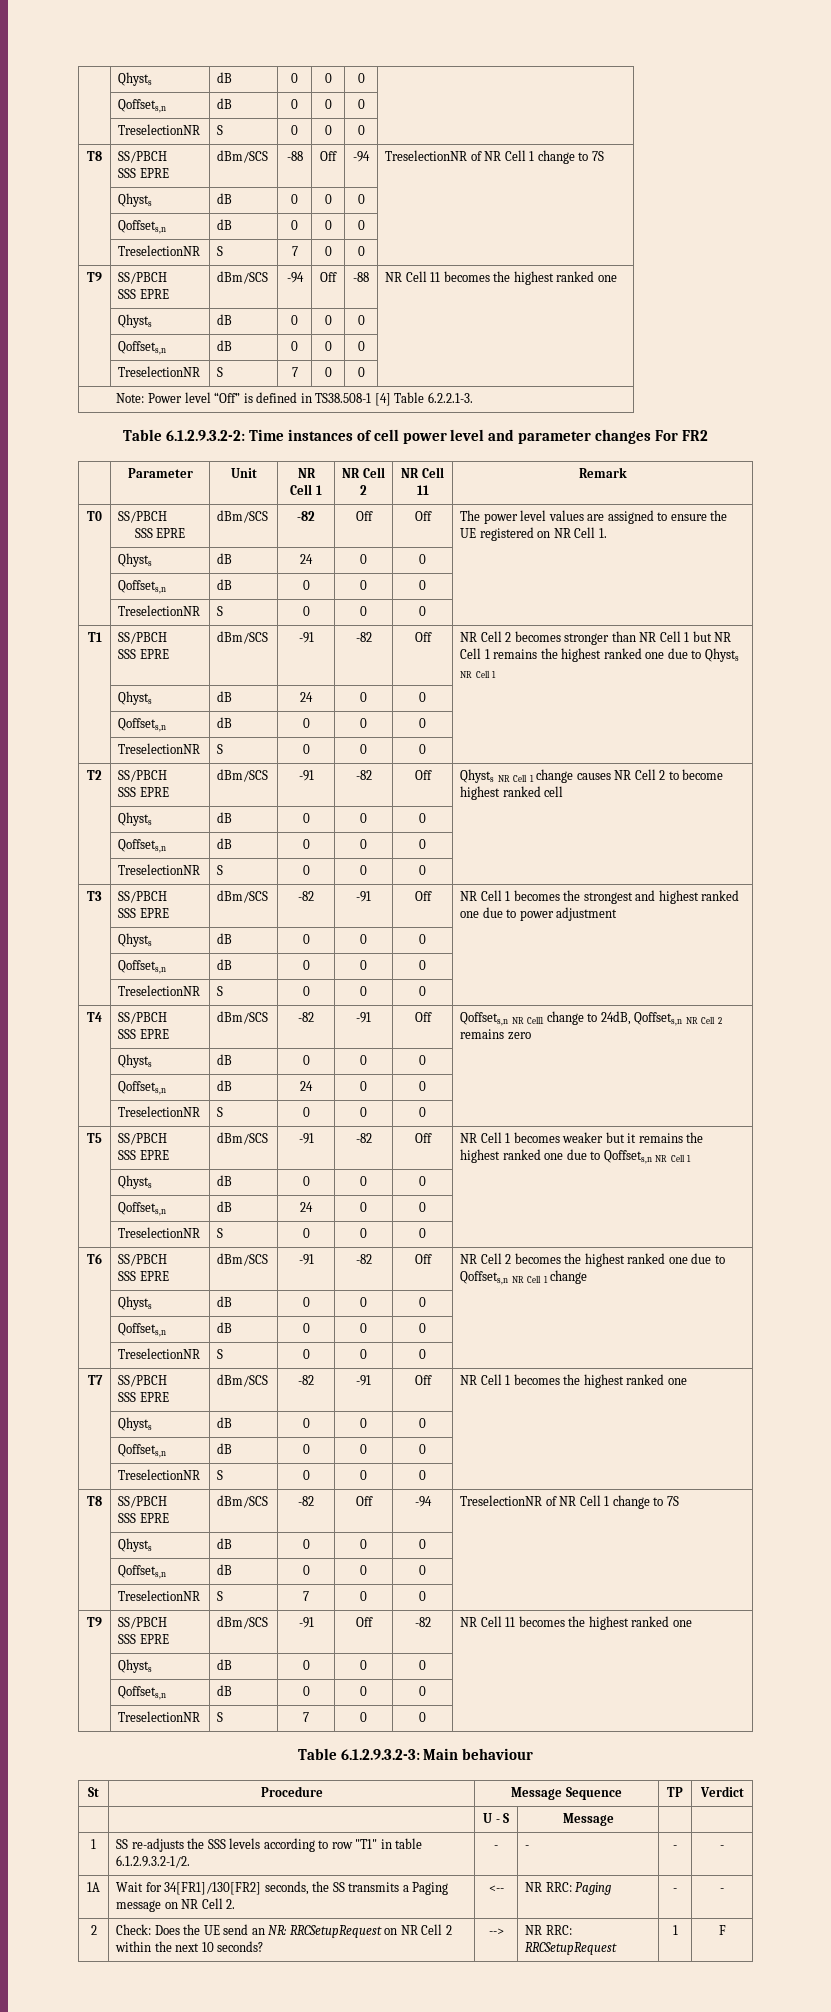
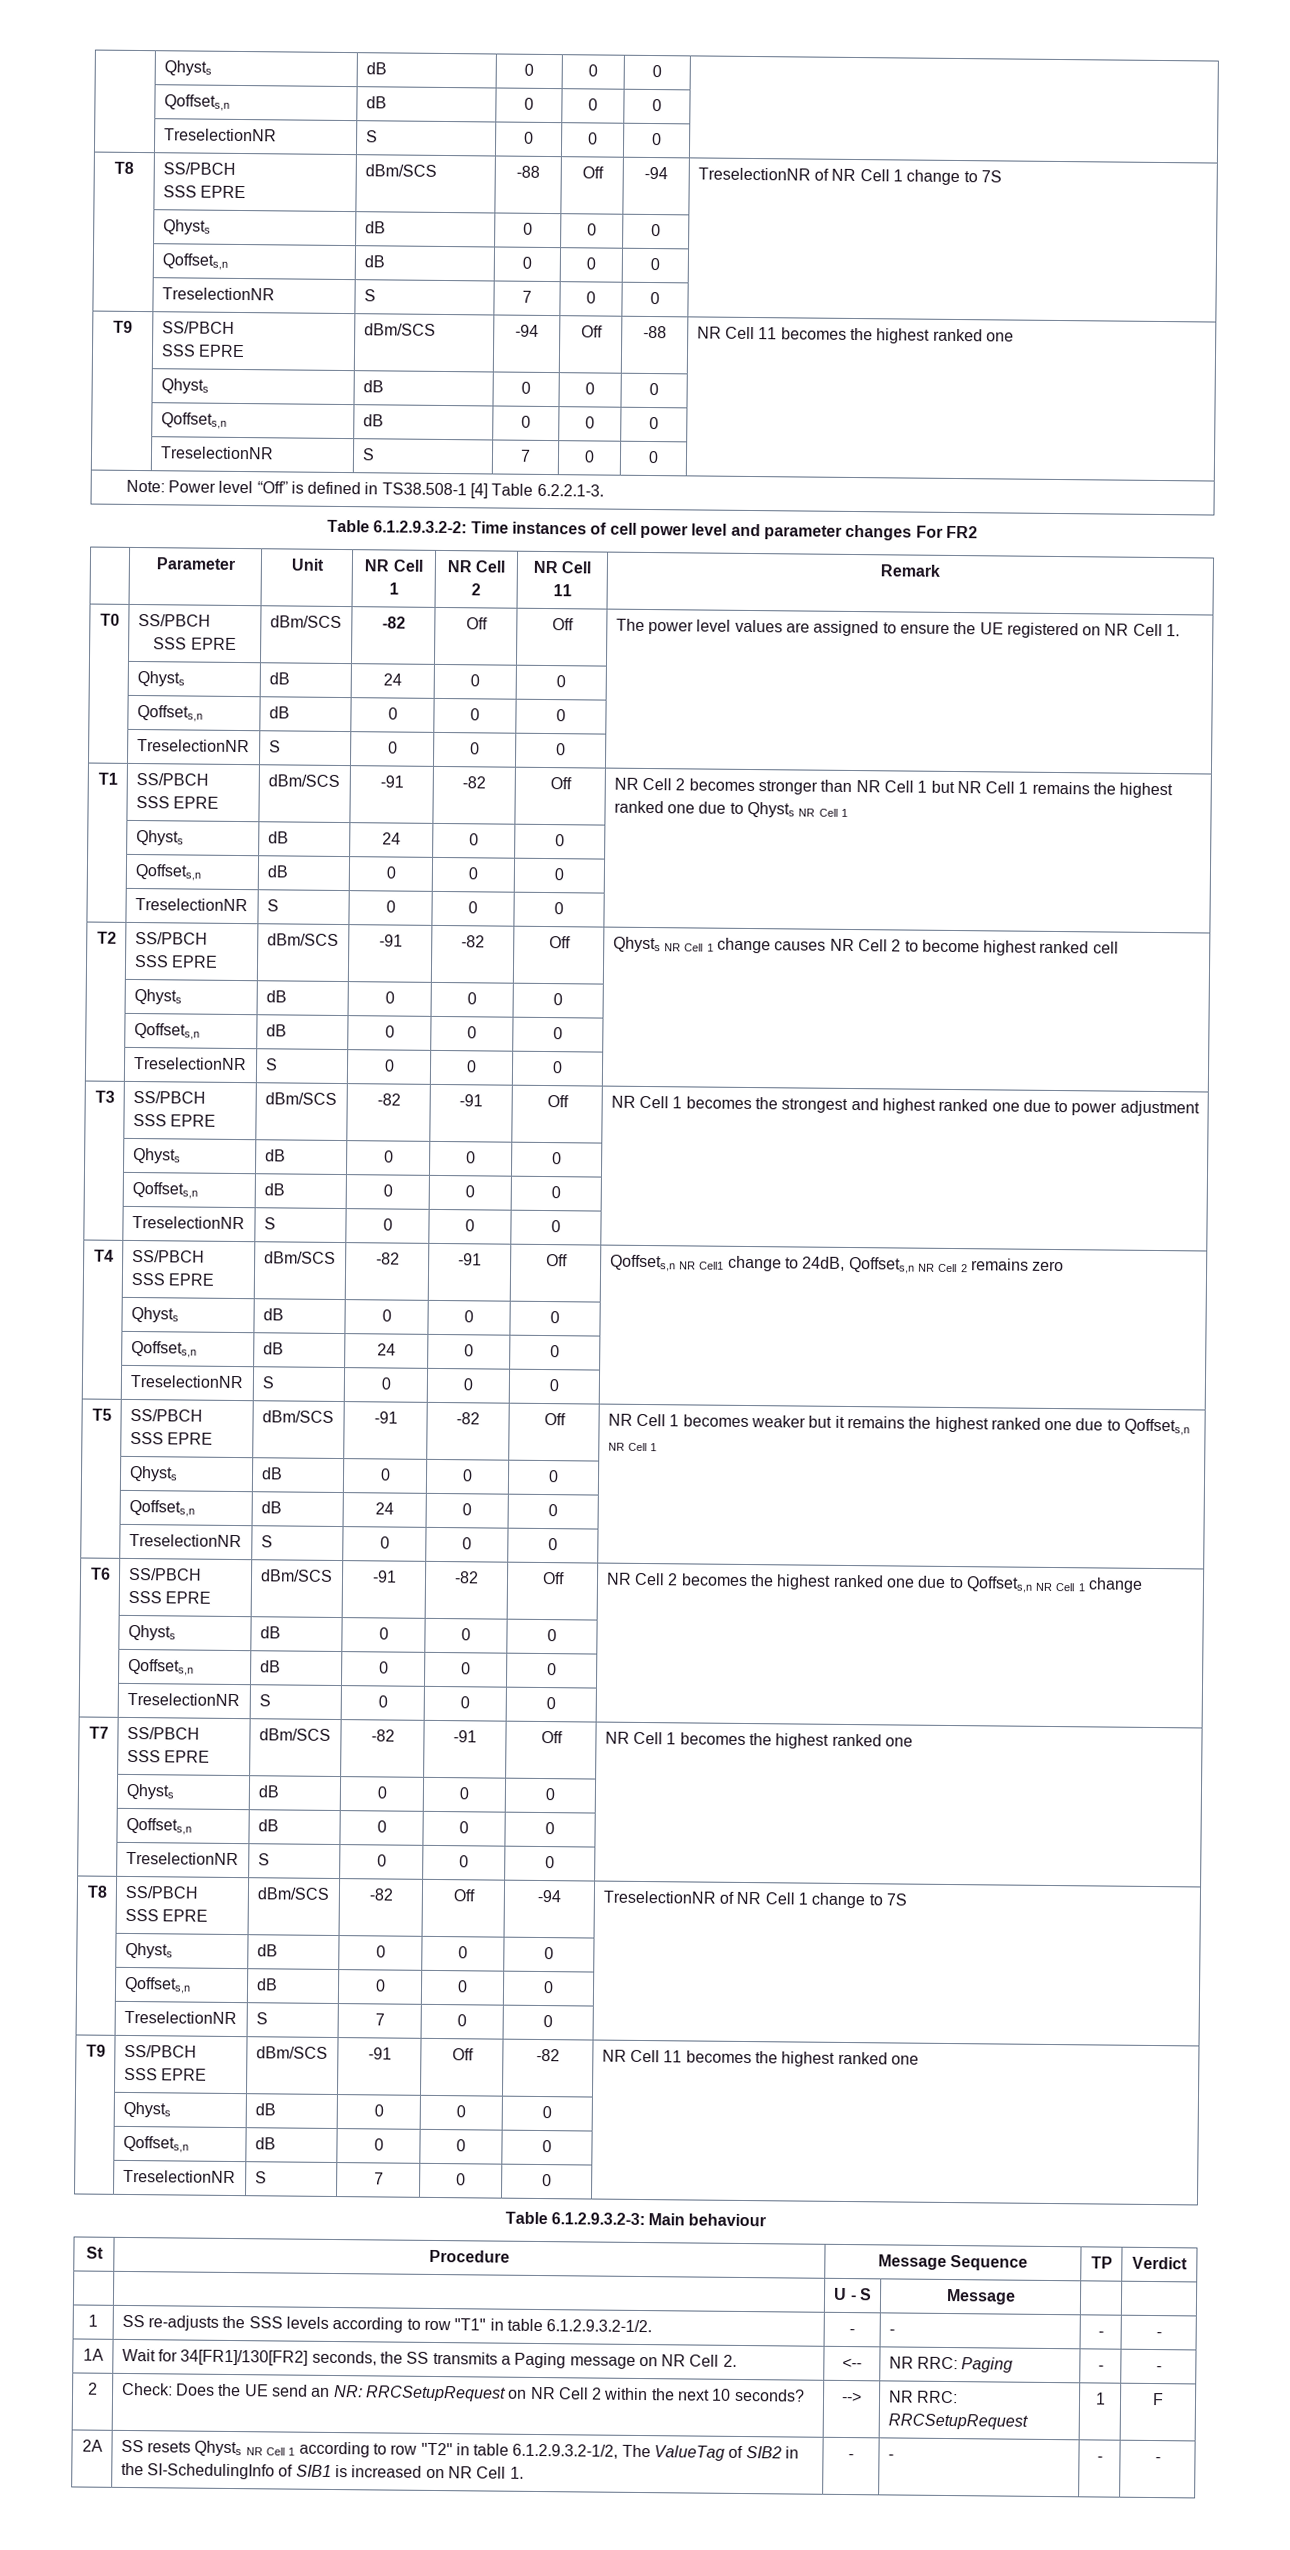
+ 2A | SS resets Qhysts NR Cell 1 according to row "T2" in table 6.1.2.9.3.2-1/2, The ValueTag of SIB2 in the SI-SchedulingInfo of SIB1 is increased on NR Cell 1. | - | - | - | -

